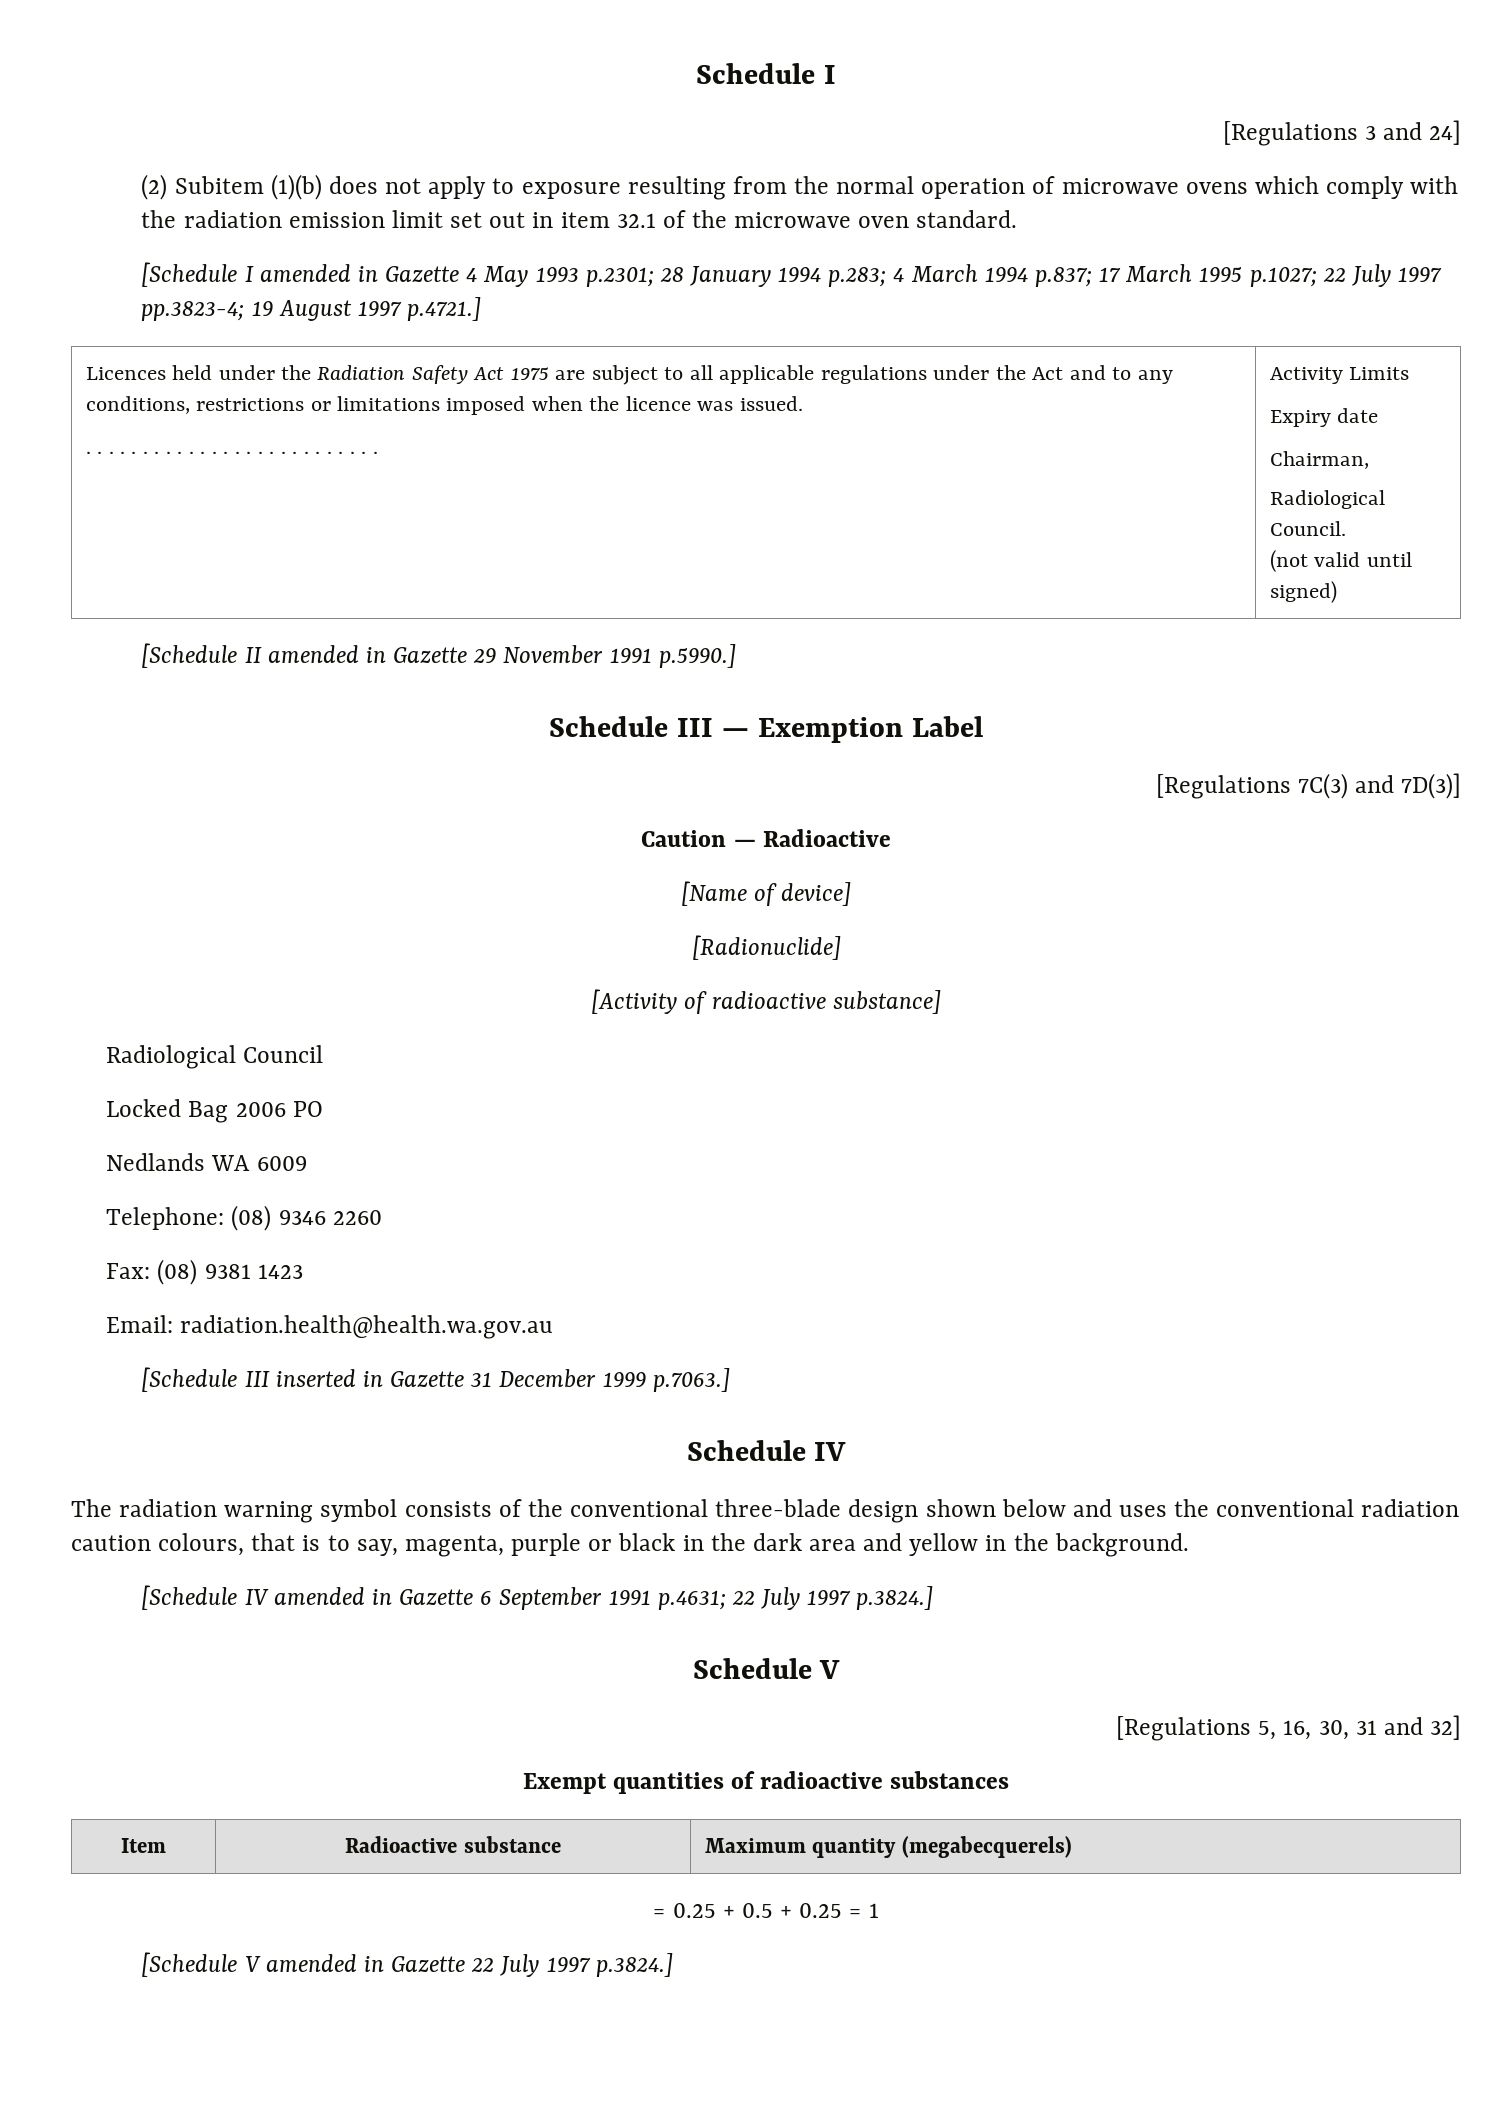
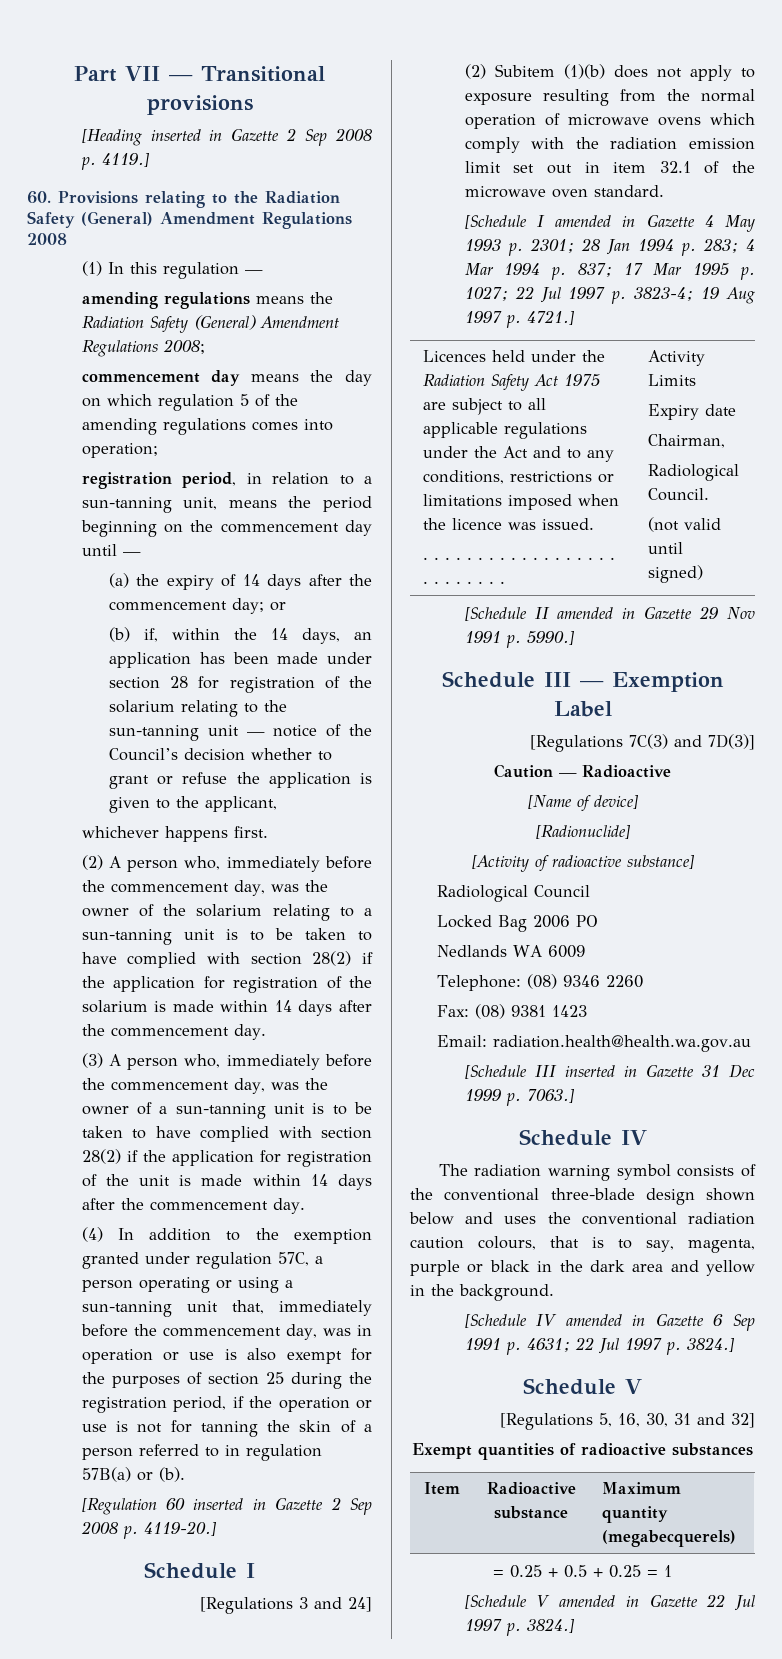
+ Part VII — Transitional provisions
+ [Heading inserted in Gazette 2 Sep 2008 p. 4119.]
+ 60. Provisions relating to the Radiation Safety (General) Amendment Regulations 2008
+ (1) In this regulation —
+ amending regulations means the Radiation Safety (General) Amendment Regulations 2008;
+ commencement day means the day on which regulation 5 of the amending regulations comes into operation;
+ registration period, in relation to a sun-tanning unit, means the period beginning on the commencement day until —
+ (a) the expiry of 14 days after the commencement day; or
+ (b) if, within the 14 days, an application has been made under section 28 for registration of the solarium relating to the sun-tanning unit — notice of the Council’s decision whether to grant or refuse the application is given to the applicant,
+ whichever happens first.
+ (2) A person who, immediately before the commencement day, was the owner of the solarium relating to a sun-tanning unit is to be taken to have complied with section 28(2) if the application for registration of the solarium is made within 14 days after the commencement day.
+ (3) A person who, immediately before the commencement day, was the owner of a sun-tanning unit is to be taken to have complied with section 28(2) if the application for registration of the unit is made within 14 days after the commencement day.
+ (4) In addition to the exemption granted under regulation 57C, a person operating or using a sun-tanning unit that, immediately before the commencement day, was in operation or use is also exempt for the purposes of section 25 during the registration period, if the operation or use is not for tanning the skin of a person referred to in regulation 57B(a) or (b).
+ [Regulation 60 inserted in Gazette 2 Sep 2008 p. 4119-20.]
- [Schedule I amended in Gazette 4 May 1993 p.2301; 28 January 1994 p.283; 4 March 1994 p.837; 17 March 1995 p.1027; 22 July 1997 pp.3823-4; 19 August 1997 p.4721.]
+ [Schedule I amended in Gazette 4 May 1993 p. 2301; 28 Jan 1994 p. 283; 4 Mar 1994 p. 837; 17 Mar 1995 p. 1027; 22 Jul 1997 p. 3823-4; 19 Aug 1997 p. 4721.]
- [Schedule II amended in Gazette 29 November 1991 p.5990.]
+ [Schedule II amended in Gazette 29 Nov 1991 p. 5990.]
- [Schedule III inserted in Gazette 31 December 1999 p.7063.]
+ [Schedule III inserted in Gazette 31 Dec 1999 p. 7063.]
- [Schedule IV amended in Gazette 6 September 1991 p.4631; 22 July 1997 p.3824.]
+ [Schedule IV amended in Gazette 6 Sep 1991 p. 4631; 22 Jul 1997 p. 3824.]
- [Schedule V amended in Gazette 22 July 1997 p.3824.]
+ [Schedule V amended in Gazette 22 Jul 1997 p. 3824.]

